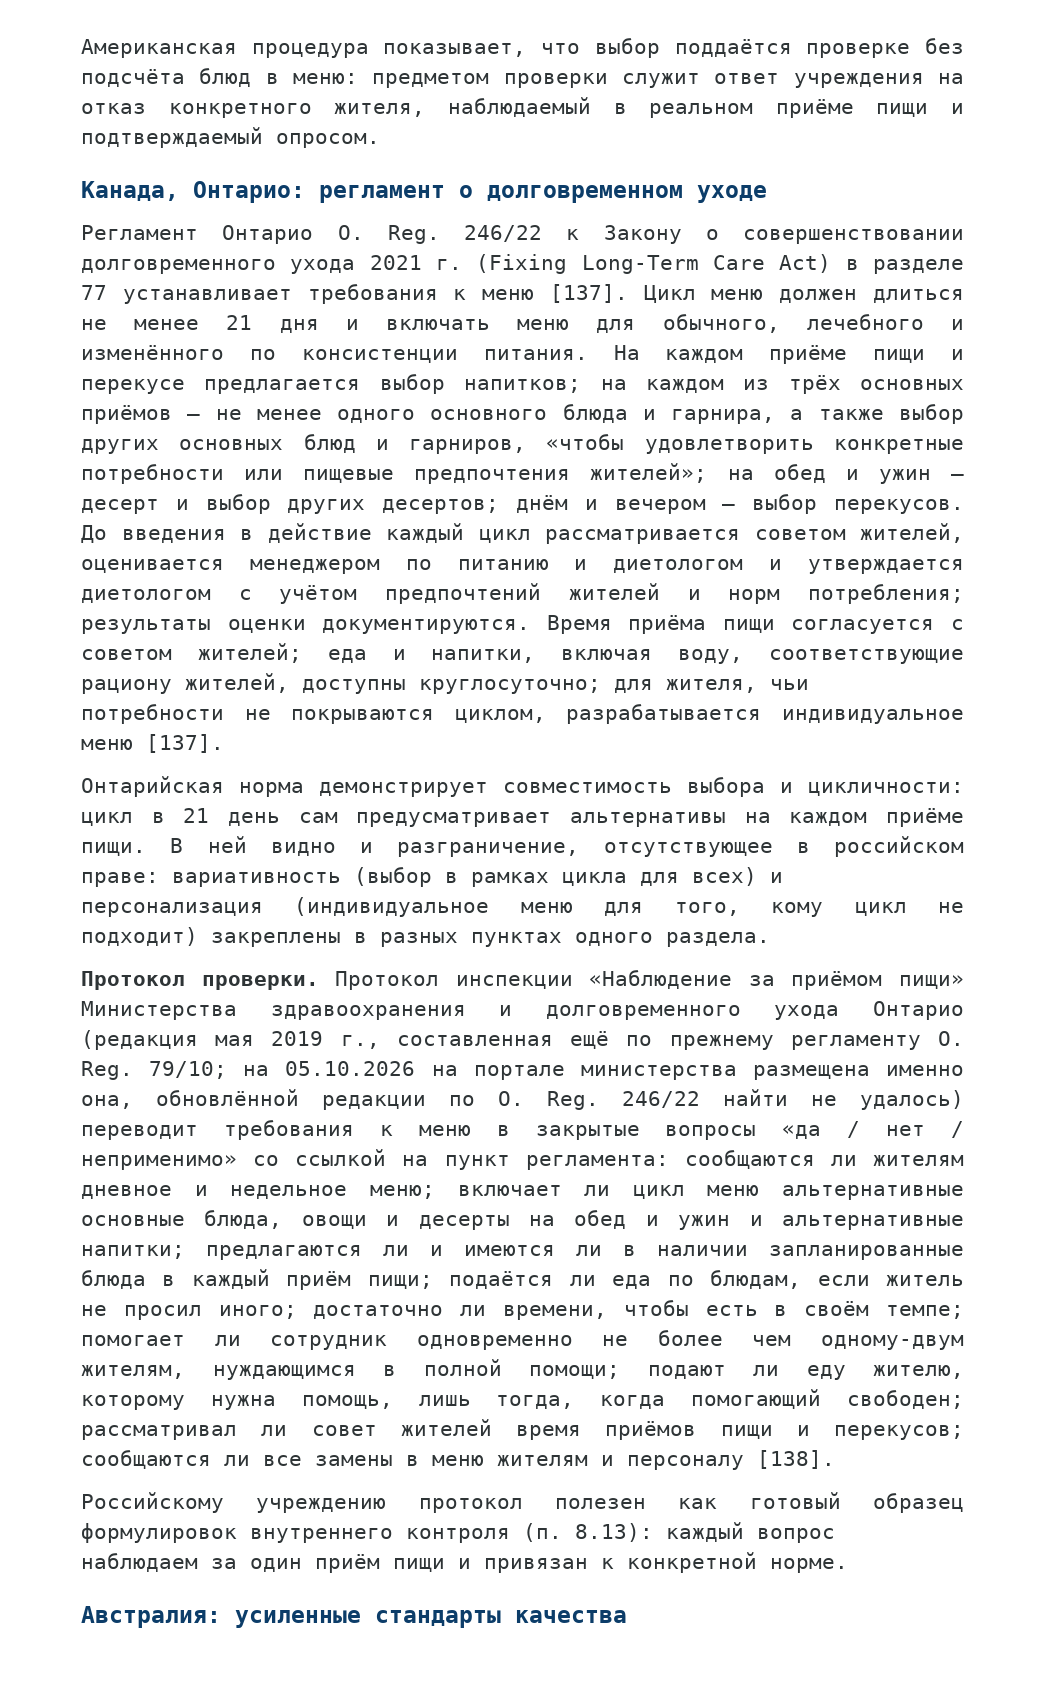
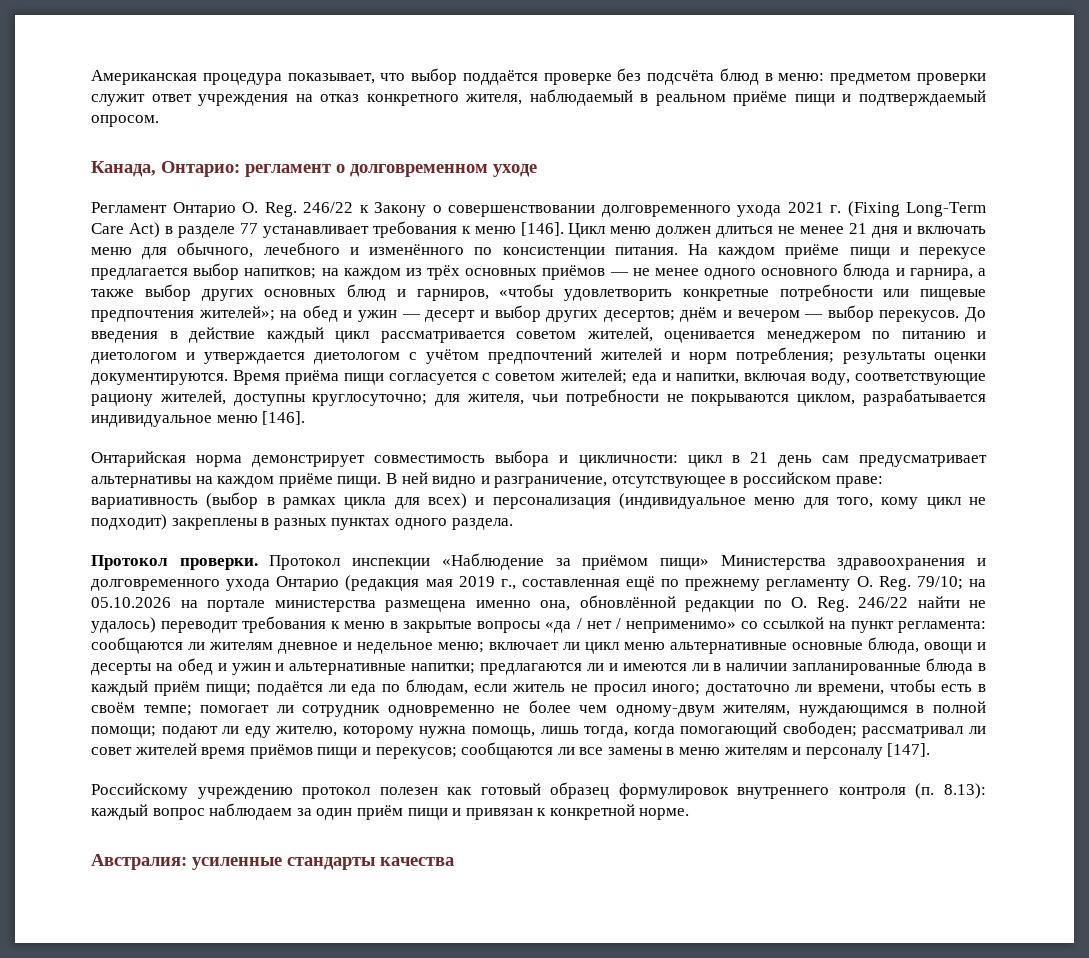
- Регламент Онтарио O. Reg. 246/22 к Закону о совершенствовании долговременного ухода 2021 г. (Fixing Long-Term Care Act) в разделе 77 устанавливает требования к меню [137].
+ Регламент Онтарио O. Reg. 246/22 к Закону о совершенствовании долговременного ухода 2021 г. (Fixing Long-Term Care Act) в разделе 77 устанавливает требования к меню [146].
- Время приёма пищи согласуется с советом жителей; еда и напитки, включая воду, соответствующие рациону жителей, доступны круглосуточно; для жителя, чьи потребности не покрываются циклом, разрабатывается индивидуальное меню [137].
+ Время приёма пищи согласуется с советом жителей; еда и напитки, включая воду, соответствующие рациону жителей, доступны круглосуточно; для жителя, чьи потребности не покрываются циклом, разрабатывается индивидуальное меню [146].
- сообщаются ли все замены в меню жителям и персоналу [138].
+ сообщаются ли все замены в меню жителям и персоналу [147].

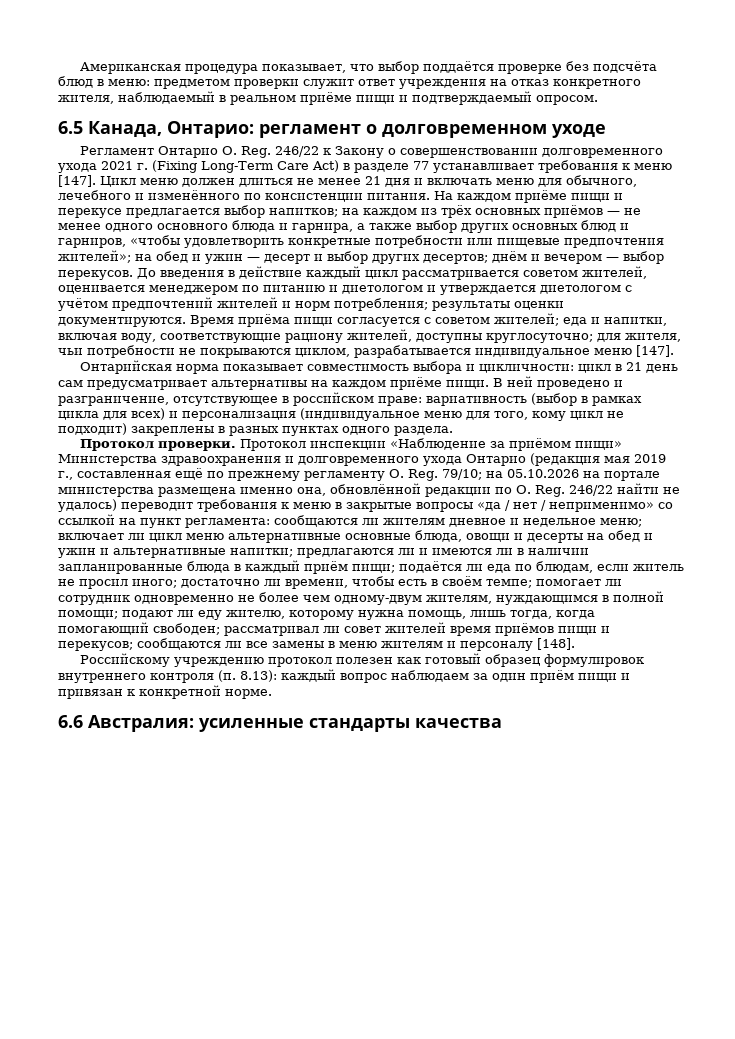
- Канада, Онтарио: регламент о долговременном уходе
+ 6.5 Канада, Онтарио: регламент о долговременном уходе
- Регламент Онтарио O. Reg. 246/22 к Закону о совершенствовании долговременного ухода 2021 г. (Fixing Long-Term Care Act) в разделе 77 устанавливает требования к меню [146].
+ Регламент Онтарио O. Reg. 246/22 к Закону о совершенствовании долговременного ухода 2021 г. (Fixing Long-Term Care Act) в разделе 77 устанавливает требования к меню [147].
- Время приёма пищи согласуется с советом жителей; еда и напитки, включая воду, соответствующие рациону жителей, доступны круглосуточно; для жителя, чьи потребности не покрываются циклом, разрабатывается индивидуальное меню [146].
+ Время приёма пищи согласуется с советом жителей; еда и напитки, включая воду, соответствующие рациону жителей, доступны круглосуточно; для жителя, чьи потребности не покрываются циклом, разрабатывается индивидуальное меню [147].
- Онтарийская норма демонстрирует совместимость выбора и цикличности: цикл в 21 день сам предусматривает альтернативы на каждом приёме пищи.
+ Онтарийская норма показывает совместимость выбора и цикличности: цикл в 21 день сам предусматривает альтернативы на каждом приёме пищи.
- В ней видно и разграничение, отсутствующее в российском праве: вариативность (выбор в рамках цикла для всех) и персонализация (индивидуальное меню для того, кому цикл не подходит) закреплены в разных пунктах одного раздела.
+ В ней проведено и разграничение, отсутствующее в российском праве: вариативность (выбор в рамках цикла для всех) и персонализация (индивидуальное меню для того, кому цикл не подходит) закреплены в разных пунктах одного раздела.
- сообщаются ли все замены в меню жителям и персоналу [147].
+ сообщаются ли все замены в меню жителям и персоналу [148].
- Австралия: усиленные стандарты качества
+ 6.6 Австралия: усиленные стандарты качества

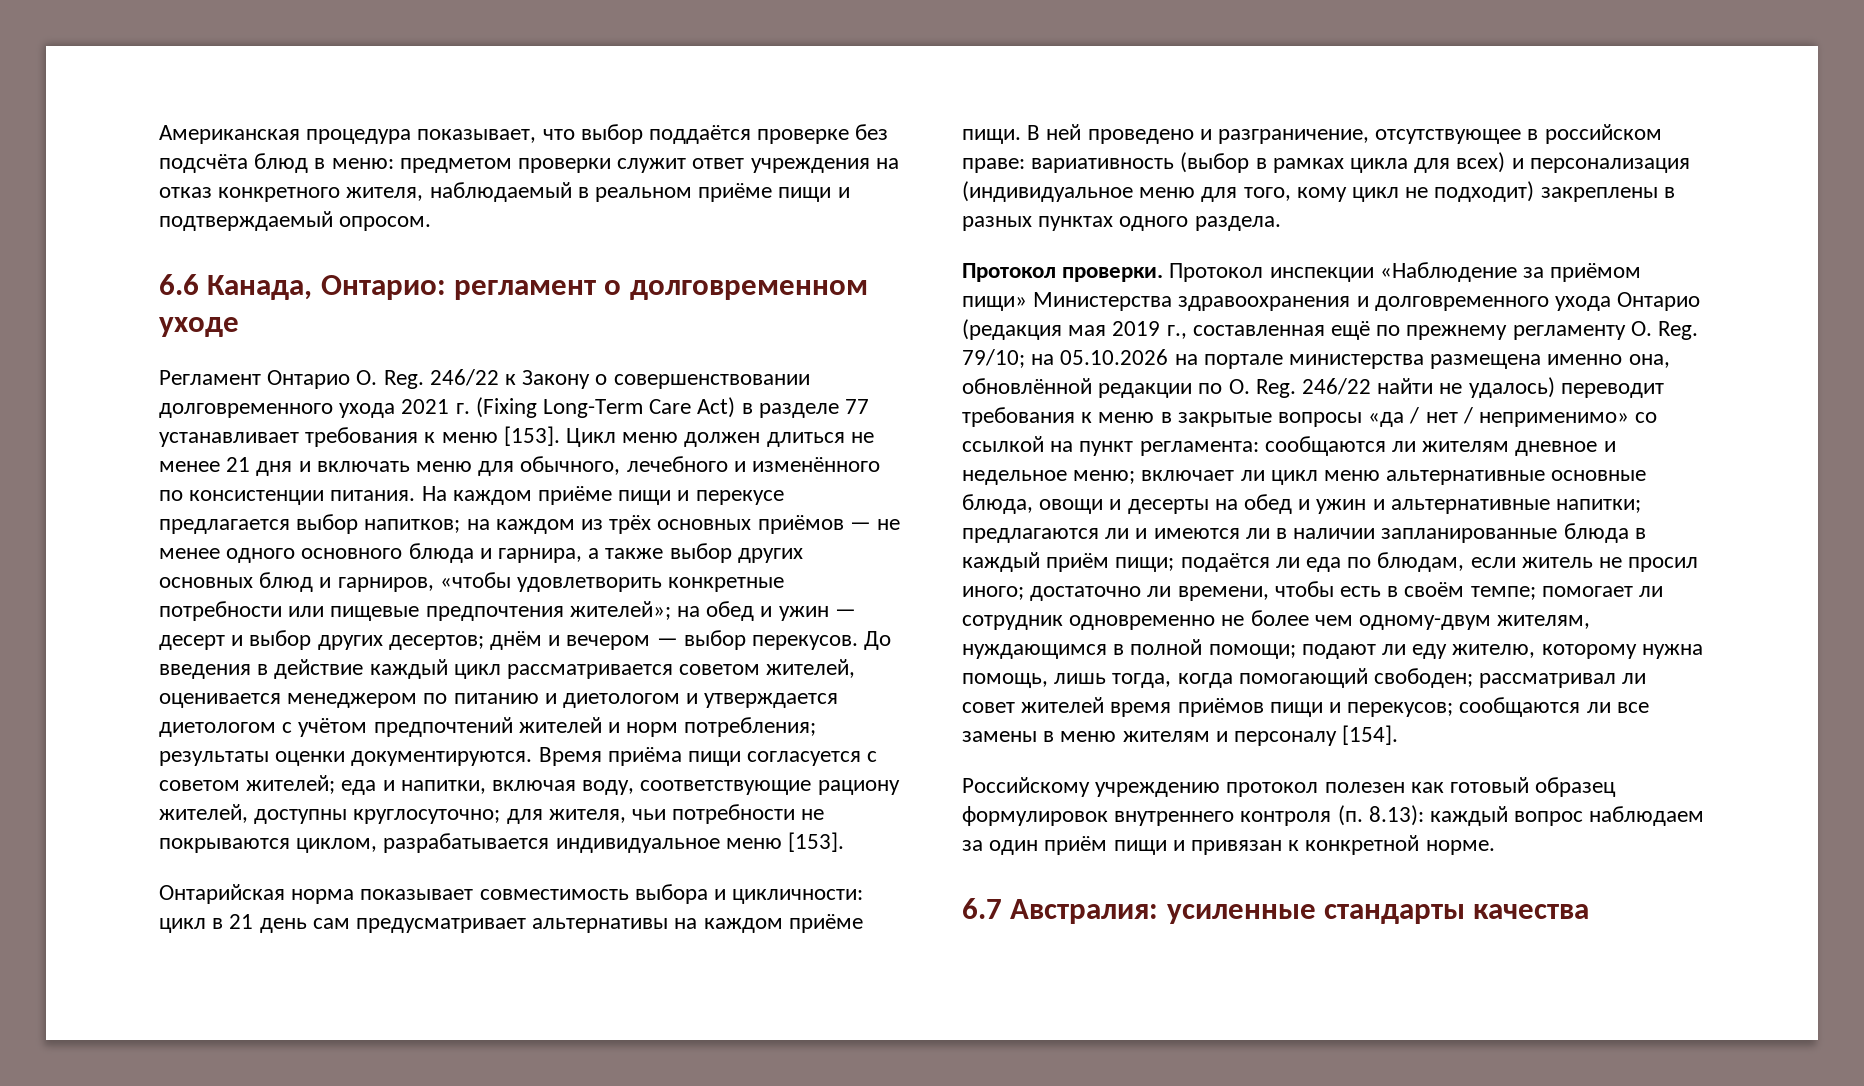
- 6.5 Канада, Онтарио: регламент о долговременном уходе
+ 6.6 Канада, Онтарио: регламент о долговременном уходе
- Регламент Онтарио O. Reg. 246/22 к Закону о совершенствовании долговременного ухода 2021 г. (Fixing Long-Term Care Act) в разделе 77 устанавливает требования к меню [147].
+ Регламент Онтарио O. Reg. 246/22 к Закону о совершенствовании долговременного ухода 2021 г. (Fixing Long-Term Care Act) в разделе 77 устанавливает требования к меню [153].
- Время приёма пищи согласуется с советом жителей; еда и напитки, включая воду, соответствующие рациону жителей, доступны круглосуточно; для жителя, чьи потребности не покрываются циклом, разрабатывается индивидуальное меню [147].
+ Время приёма пищи согласуется с советом жителей; еда и напитки, включая воду, соответствующие рациону жителей, доступны круглосуточно; для жителя, чьи потребности не покрываются циклом, разрабатывается индивидуальное меню [153].
- сообщаются ли все замены в меню жителям и персоналу [148].
+ сообщаются ли все замены в меню жителям и персоналу [154].
- 6.6 Австралия: усиленные стандарты качества
+ 6.7 Австралия: усиленные стандарты качества

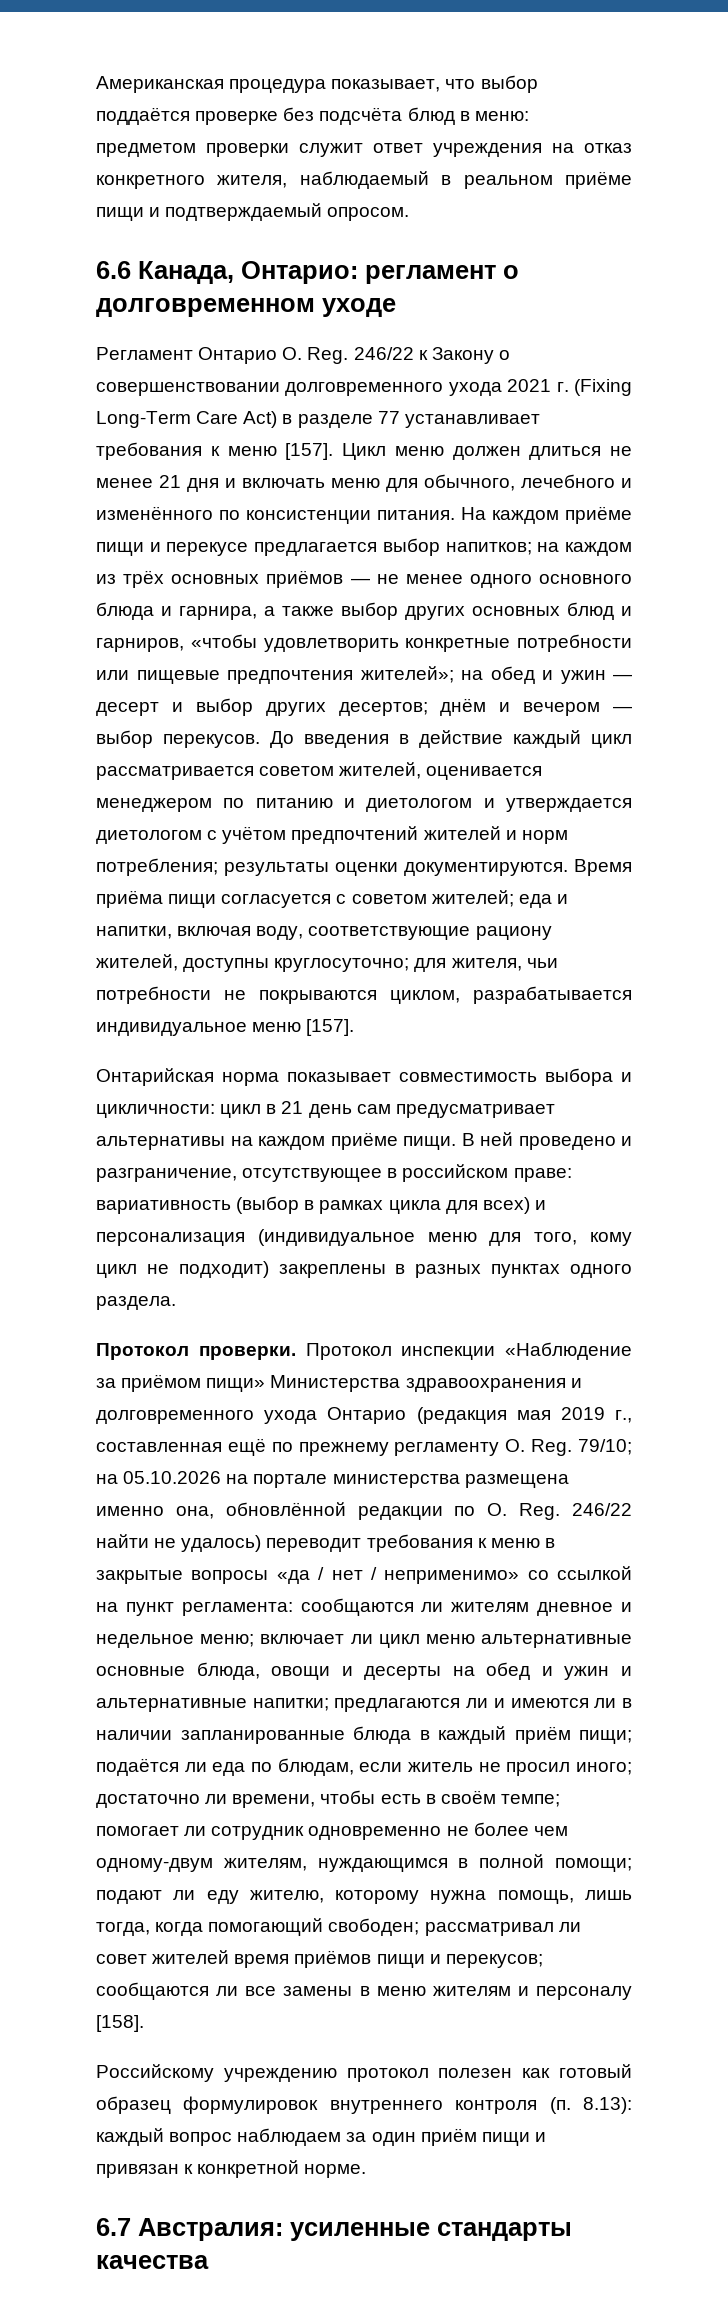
- Регламент Онтарио O. Reg. 246/22 к Закону о совершенствовании долговременного ухода 2021 г. (Fixing Long-Term Care Act) в разделе 77 устанавливает требования к меню [153].
+ Регламент Онтарио O. Reg. 246/22 к Закону о совершенствовании долговременного ухода 2021 г. (Fixing Long-Term Care Act) в разделе 77 устанавливает требования к меню [157].
- Время приёма пищи согласуется с советом жителей; еда и напитки, включая воду, соответствующие рациону жителей, доступны круглосуточно; для жителя, чьи потребности не покрываются циклом, разрабатывается индивидуальное меню [153].
+ Время приёма пищи согласуется с советом жителей; еда и напитки, включая воду, соответствующие рациону жителей, доступны круглосуточно; для жителя, чьи потребности не покрываются циклом, разрабатывается индивидуальное меню [157].
- сообщаются ли все замены в меню жителям и персоналу [154].
+ сообщаются ли все замены в меню жителям и персоналу [158].

